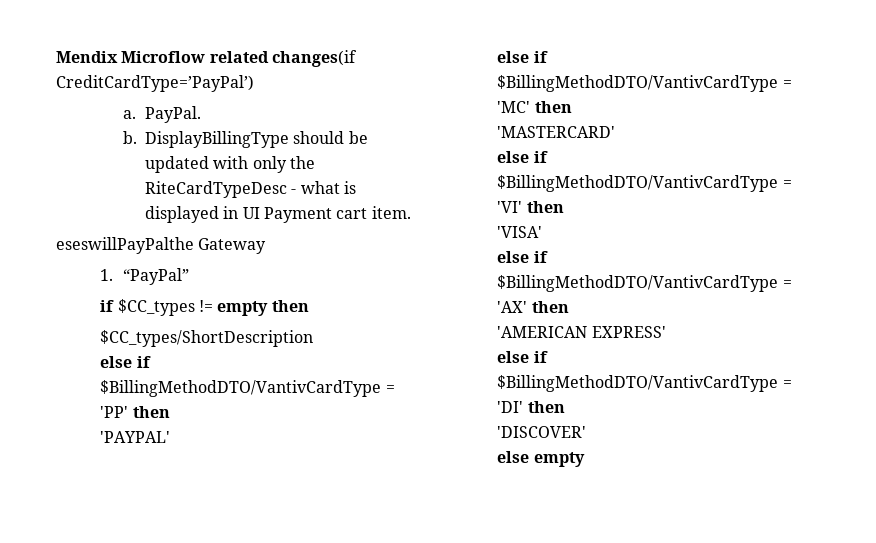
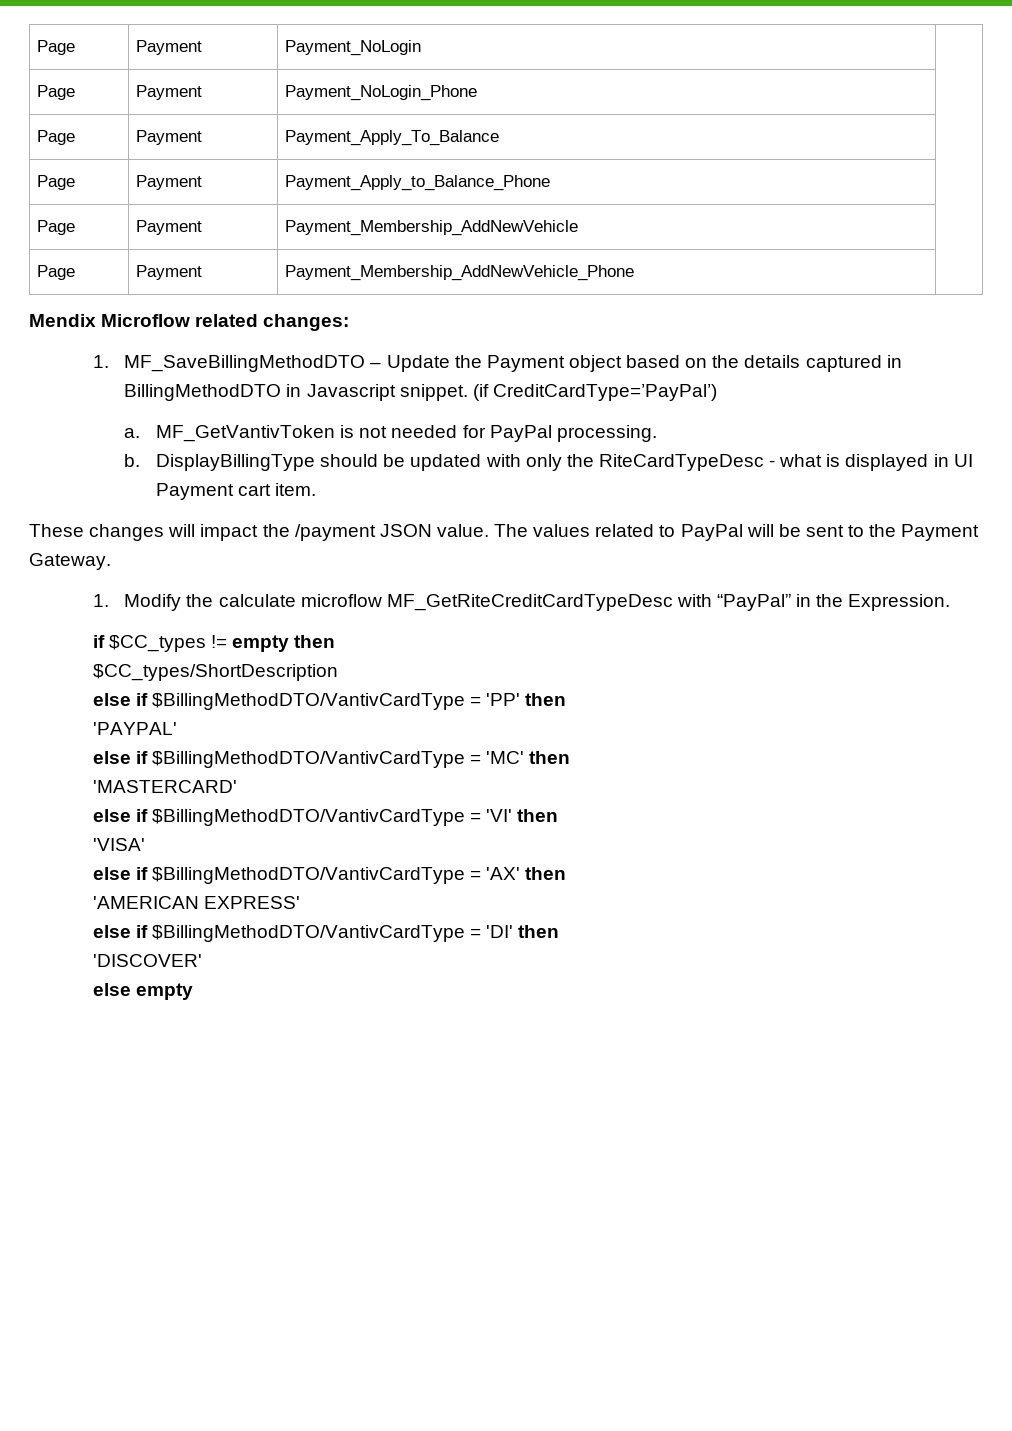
- Mendix Microflow related changes(if CreditCardType=’PayPal’)
- a. PayPal.
+ Page | Payment | Payment_NoLogin |
+ Page | Payment | Payment_NoLogin_Phone |
+ Page | Payment | Payment_Apply_To_Balance |
+ Page | Payment | Payment_Apply_to_Balance_Phone |
+ Page | Payment | Payment_Membership_AddNewVehicle |
+ Page | Payment | Payment_Membership_AddNewVehicle_Phone |
+ Mendix Microflow related changes:
+ 1. MF_SaveBillingMethodDTO – Update the Payment object based on the details captured in BillingMethodDTO in Javascript snippet. (if CreditCardType=’PayPal’)
+ a. MF_GetVantivToken is not needed for PayPal processing.
- eseswillPayPalthe Gateway
- 1. “PayPal”
+ These changes will impact the /payment JSON value. The values related to PayPal will be sent to the Payment Gateway.
+ 1. Modify the calculate microflow MF_GetRiteCreditCardTypeDesc with “PayPal” in the Expression.

